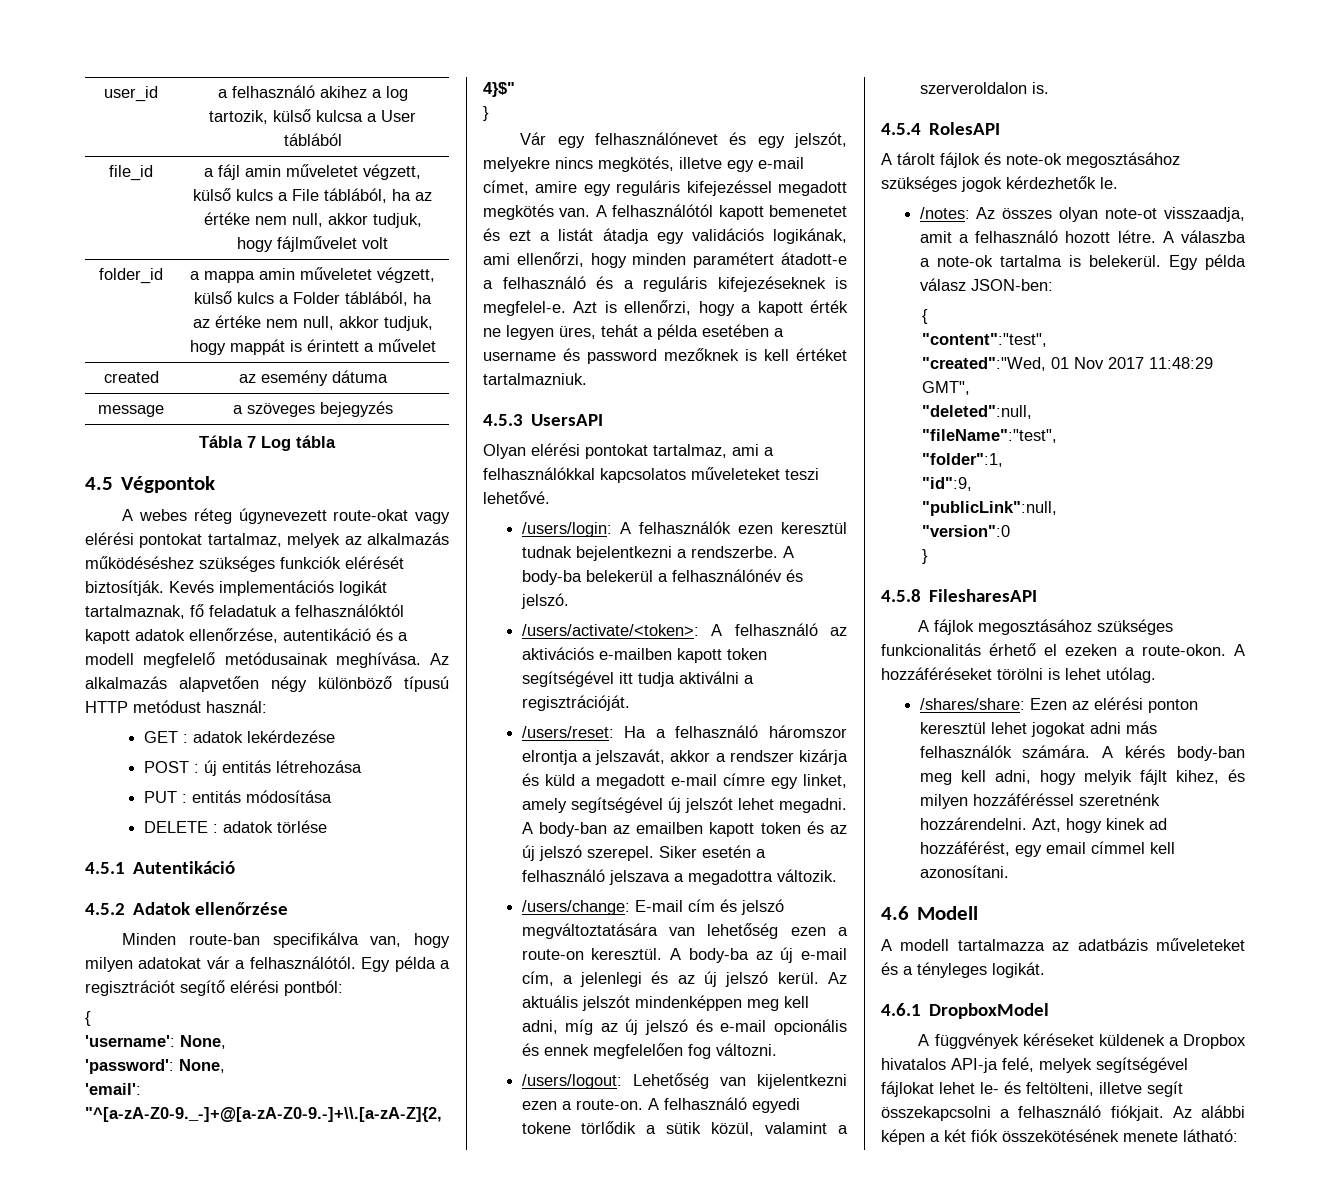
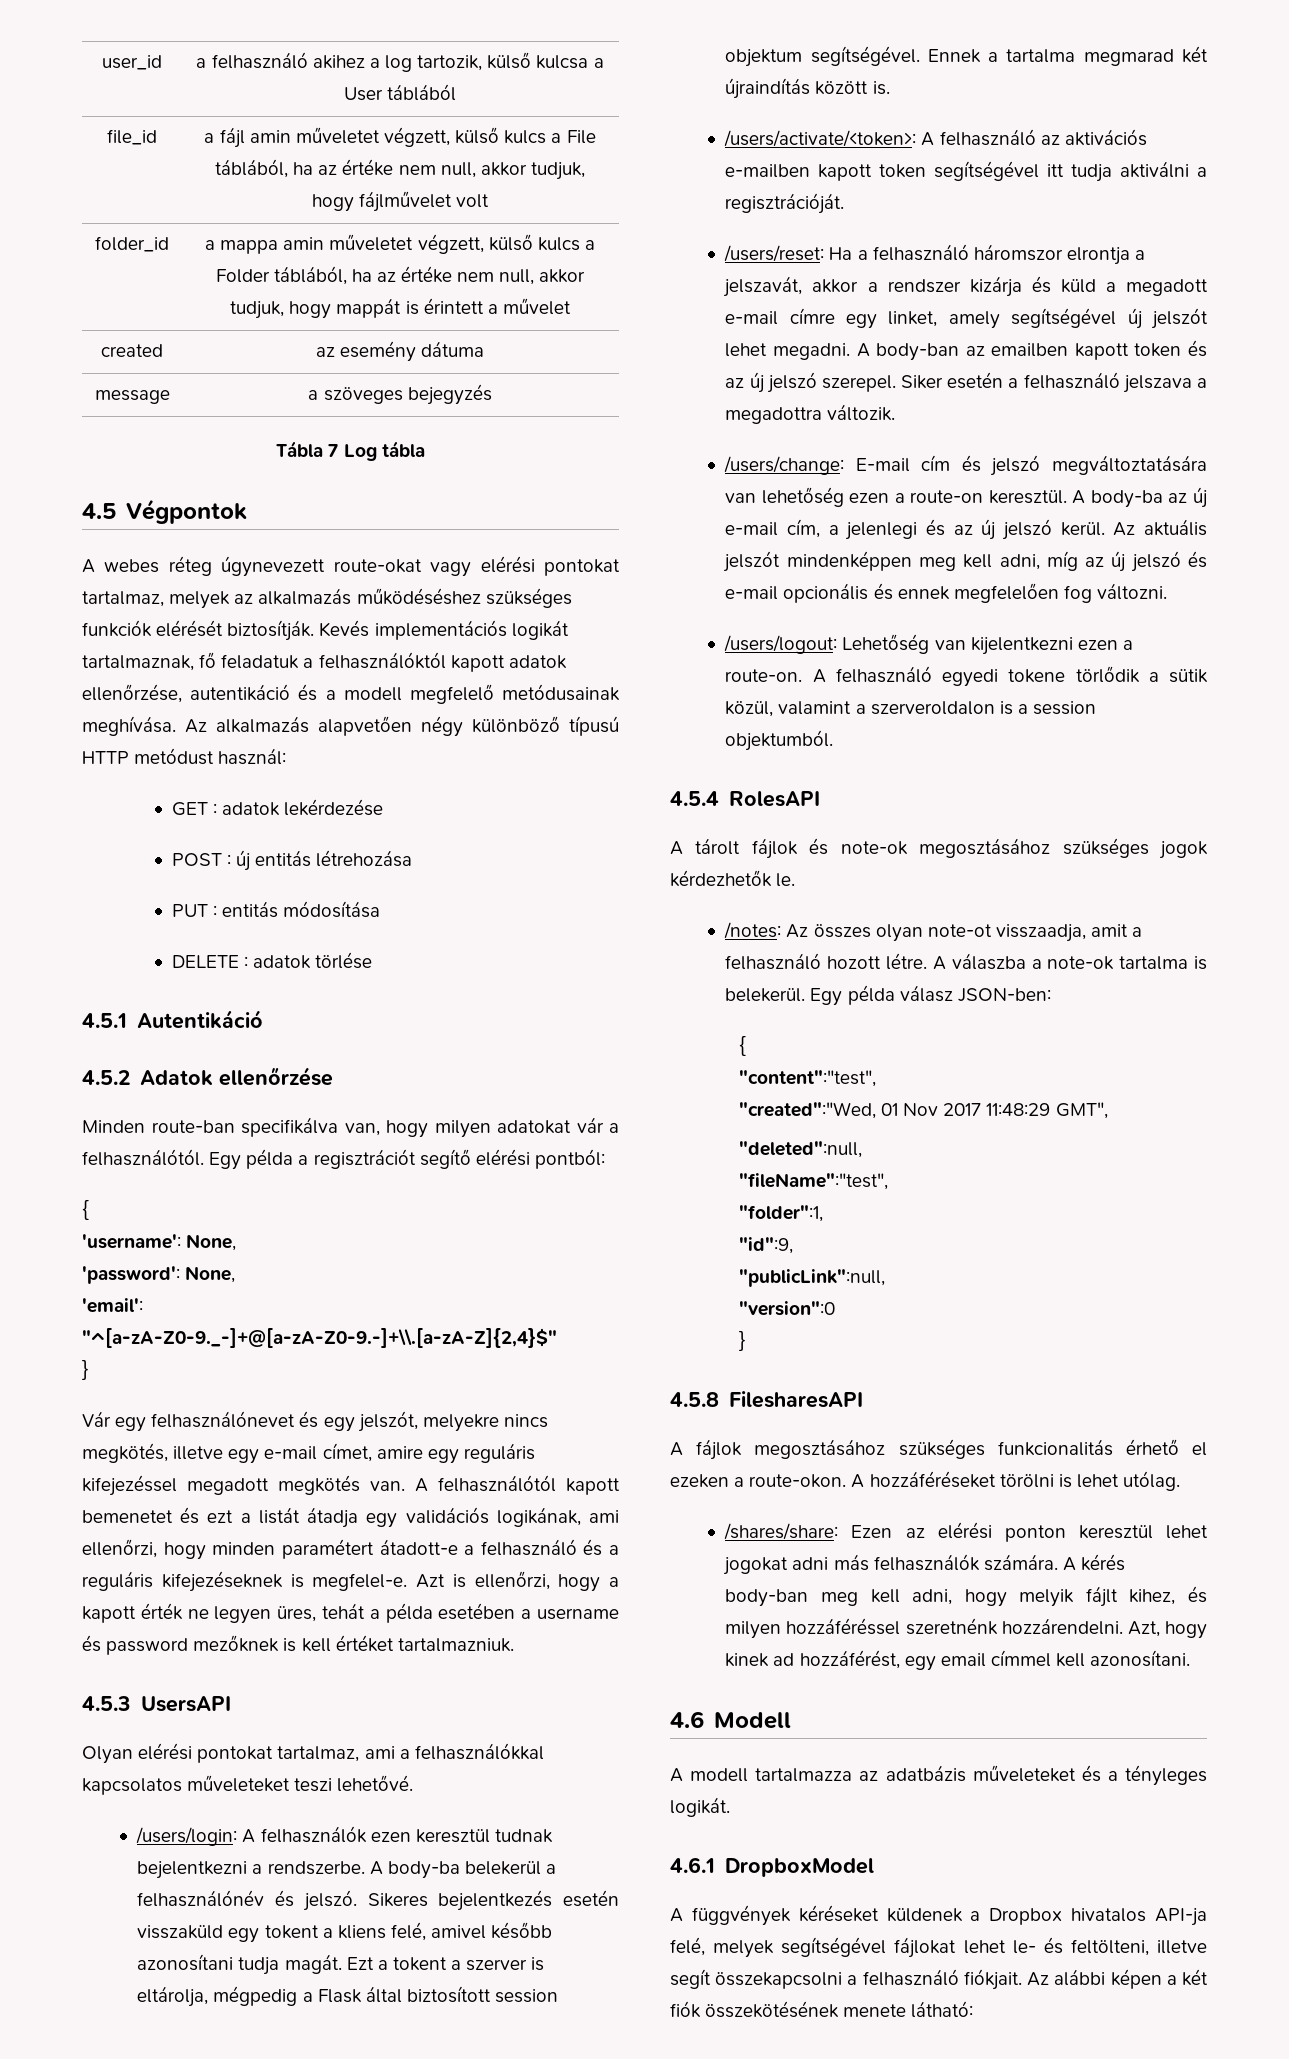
+ Sikeres bejelentkezés esetén visszaküld egy tokent a kliens felé, amivel később azonosítani tudja magát. Ezt a tokent a szerver is eltárolja, mégpedig a Flask által biztosított session objektum segítségével. Ennek a tartalma megmarad két újraindítás között is.
- A felhasználó egyedi tokene törlődik a sütik közül, valamint a szerveroldalon is.
+ A felhasználó egyedi tokene törlődik a sütik közül, valamint a szerveroldalon is a session objektumból.

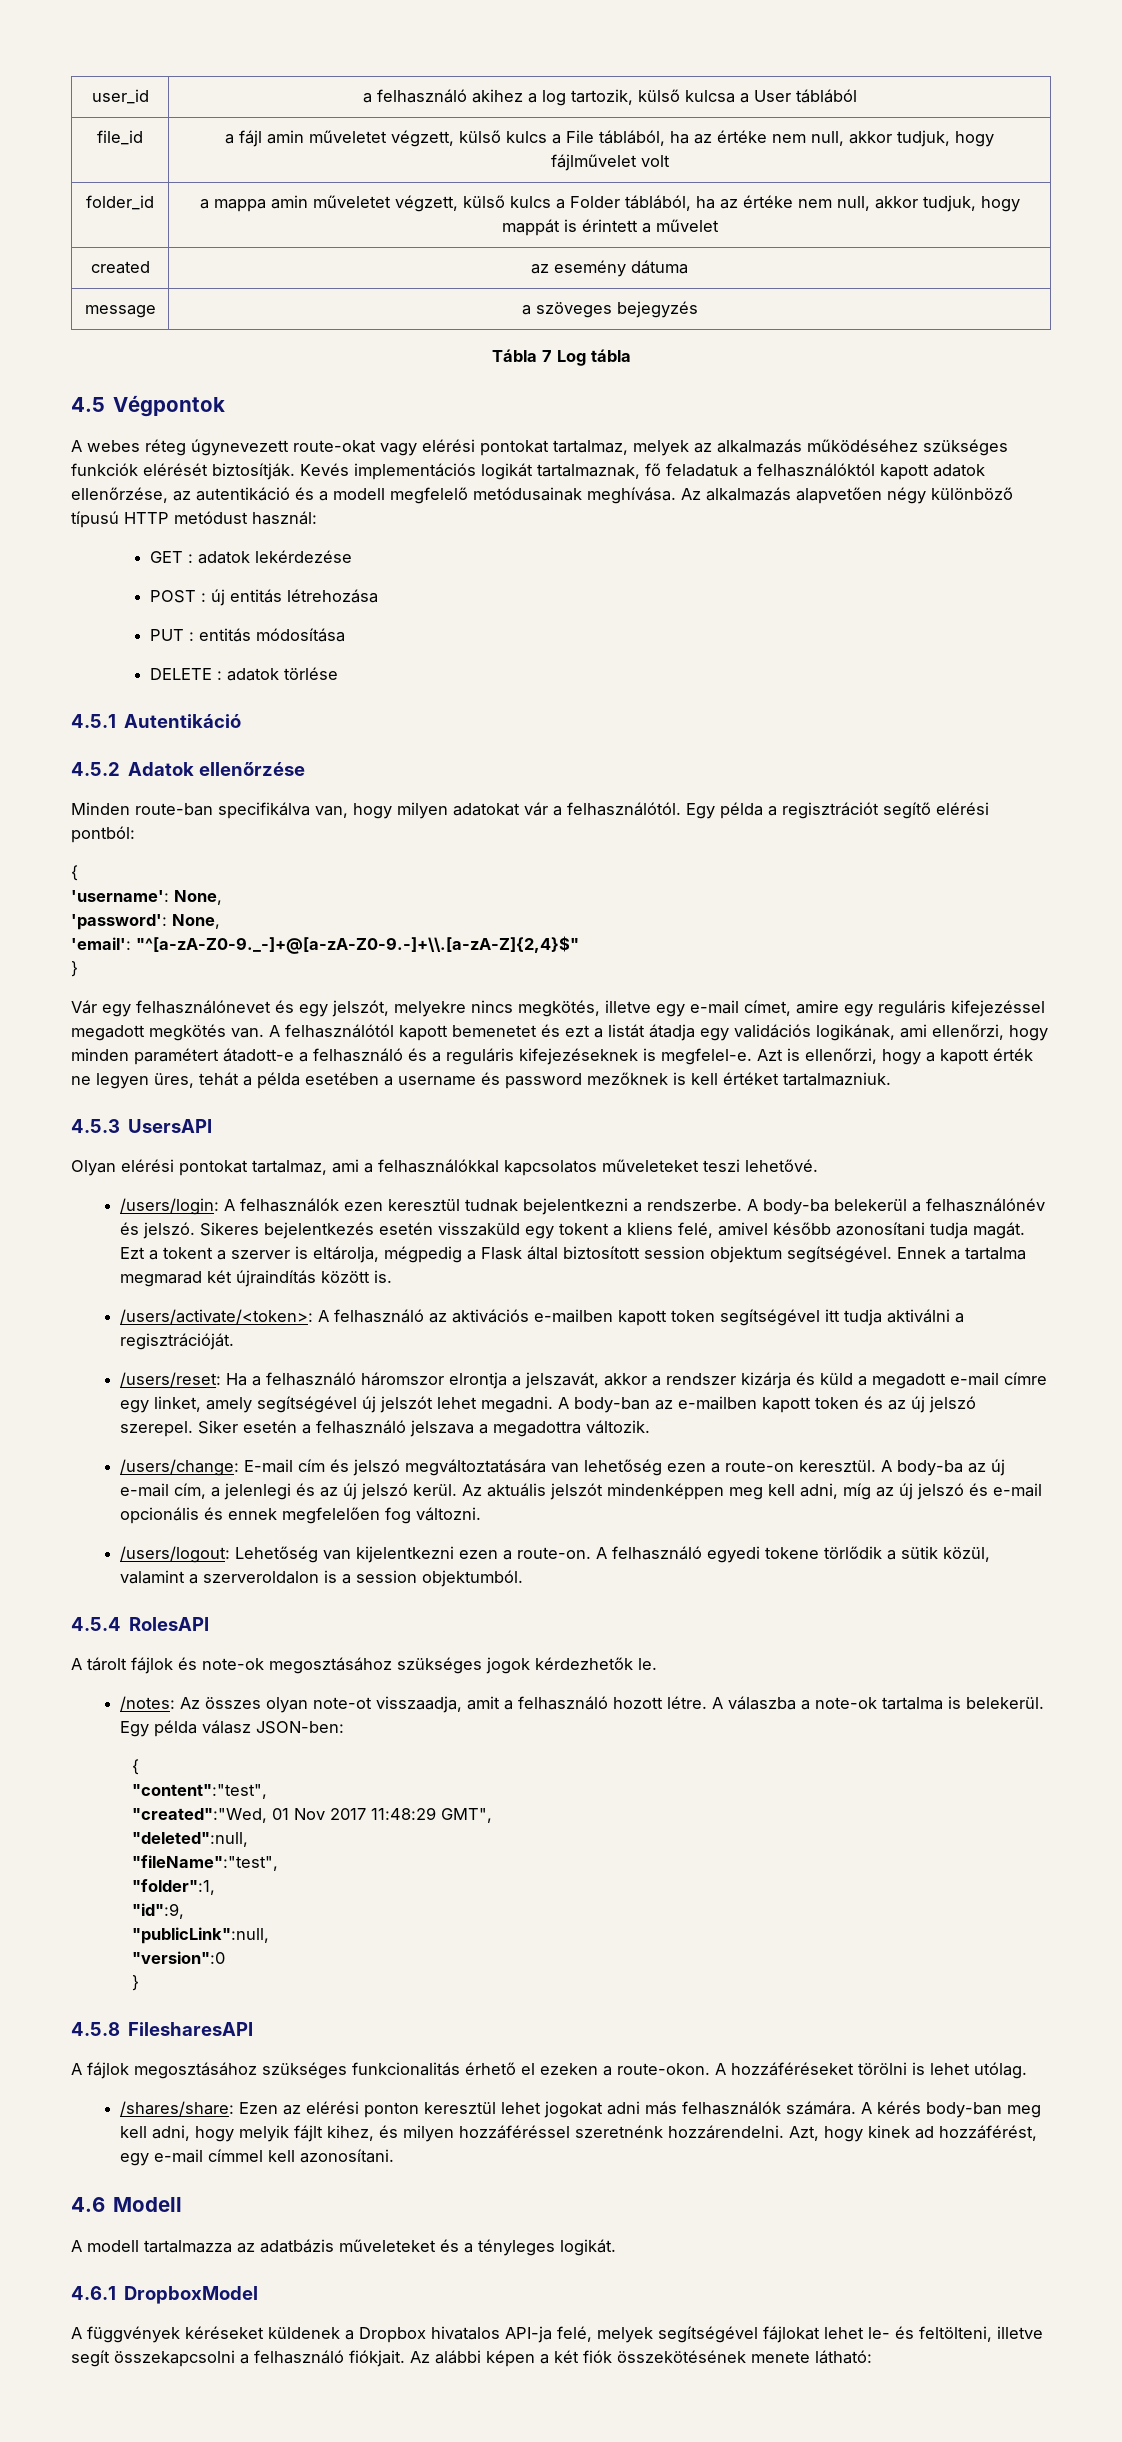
- A webes réteg úgynevezett route-okat vagy elérési pontokat tartalmaz, melyek az alkalmazás működéséshez szükséges funkciók elérését biztosítják.
+ A webes réteg úgynevezett route-okat vagy elérési pontokat tartalmaz, melyek az alkalmazás működéséhez szükséges funkciók elérését biztosítják.
- Kevés implementációs logikát tartalmaznak, fő feladatuk a felhasználóktól kapott adatok ellenőrzése, autentikáció és a modell megfelelő metódusainak meghívása.
+ Kevés implementációs logikát tartalmaznak, fő feladatuk a felhasználóktól kapott adatok ellenőrzése, az autentikáció és a modell megfelelő metódusainak meghívása.
- A body-ban az emailben kapott token és az új jelszó szerepel.
+ A body-ban az e-mailben kapott token és az új jelszó szerepel.
- Azt, hogy kinek ad hozzáférést, egy email címmel kell azonosítani.
+ Azt, hogy kinek ad hozzáférést, egy e-mail címmel kell azonosítani.

